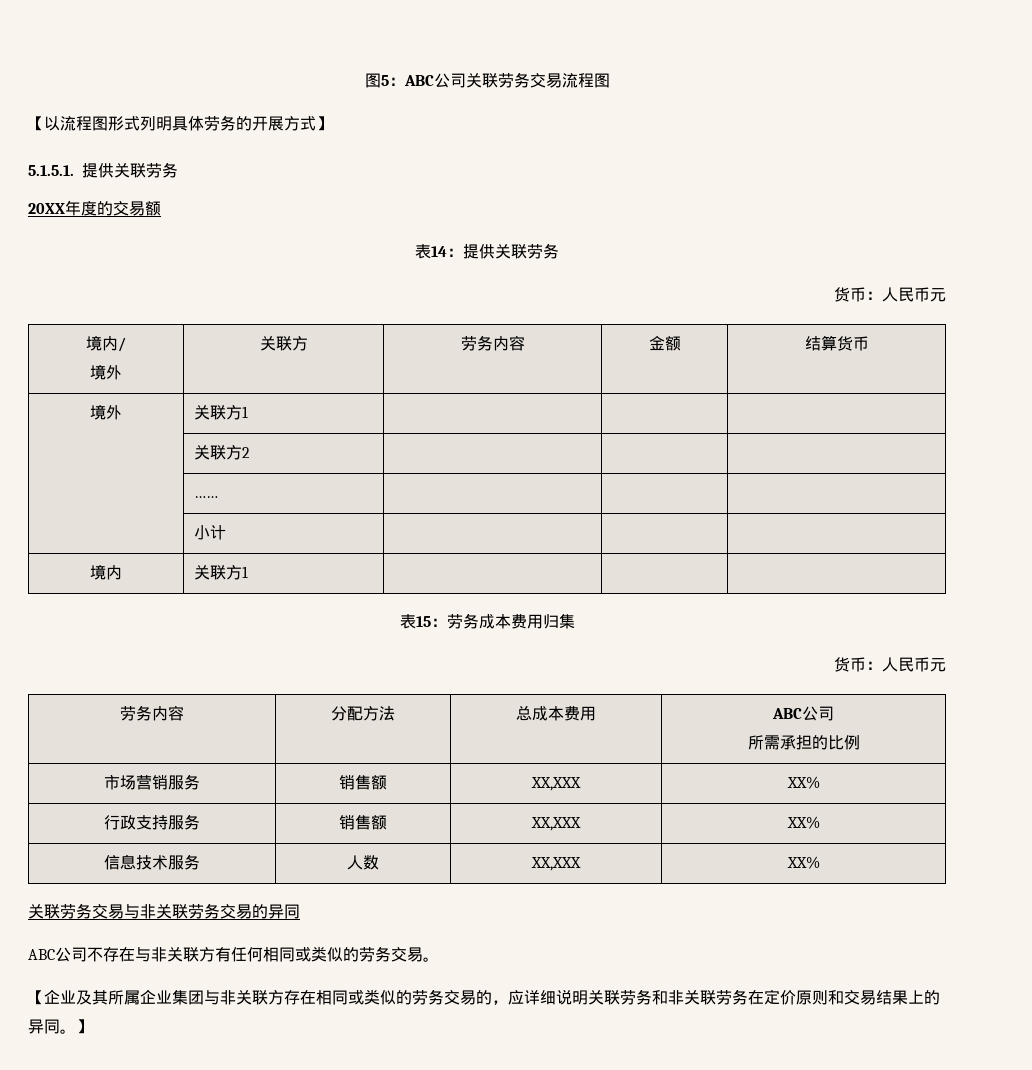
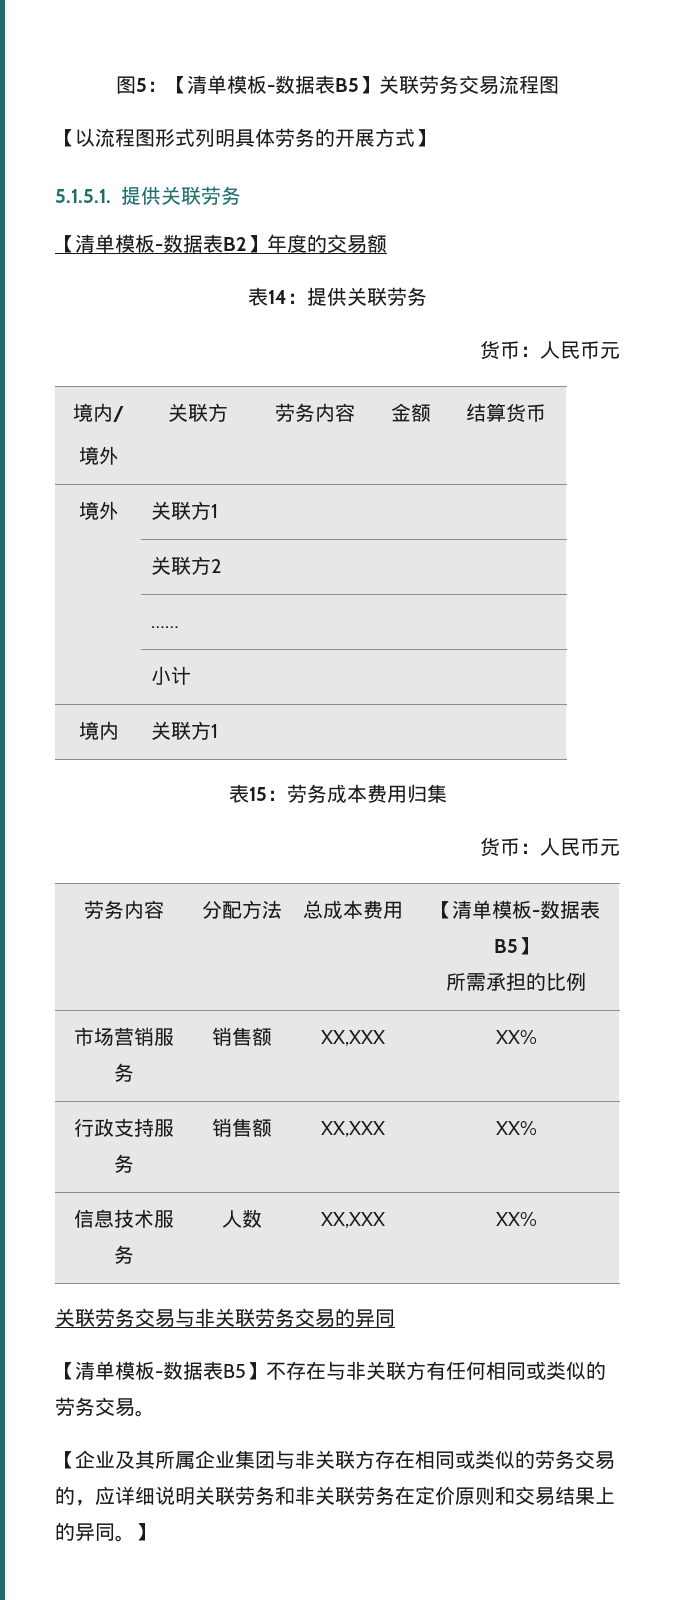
- 图5：ABC公司关联劳务交易流程图
+ 图5：【清单模板-数据表B5】关联劳务交易流程图
- 20XX年度的交易额
+ 【清单模板-数据表B2】年度的交易额
- 劳务内容 | 分配方法 | 总成本费用 | ABC公司
+ 劳务内容 | 分配方法 | 总成本费用 | 【清单模板-数据表B5】
- ABC公司不存在与非关联方有任何相同或类似的劳务交易。
+ 【清单模板-数据表B5】不存在与非关联方有任何相同或类似的劳务交易。

